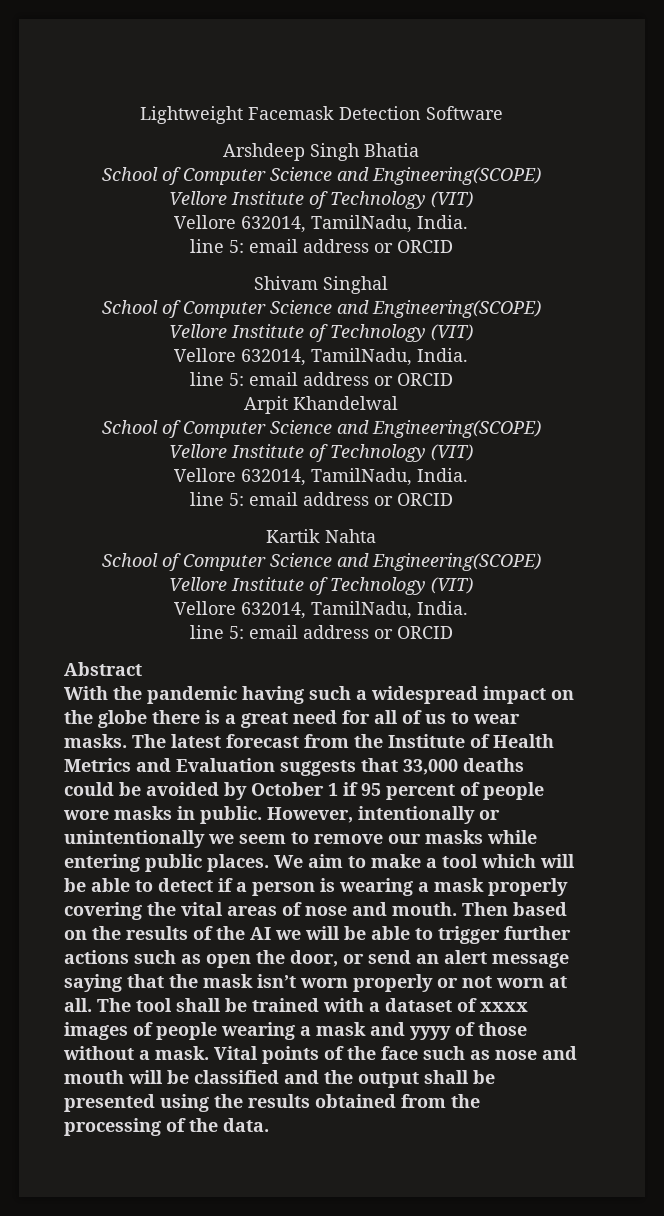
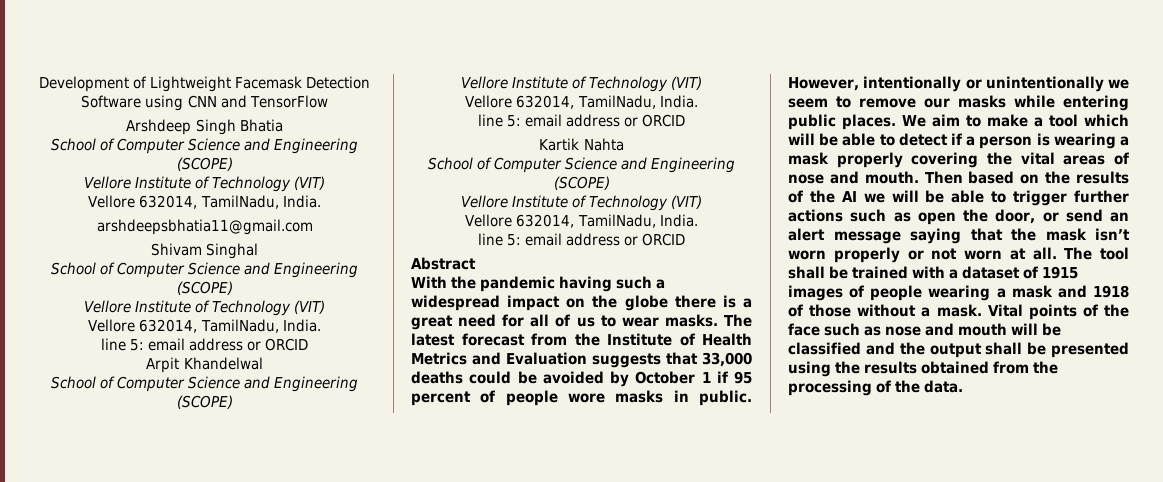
- Lightweight Facemask Detection Software
+ Development of Lightweight Facemask Detection Software using CNN and TensorFlow
  Arshdeep Singh Bhatia
- School of Computer Science and Engineering(SCOPE)
+ School of Computer Science and Engineering (SCOPE)
  Vellore Institute of Technology (VIT)
  Vellore 632014, TamilNadu, India.
- line 5: email address or ORCID
+ arshdeepsbhatia11@gmail.com
  Shivam Singhal
- School of Computer Science and Engineering(SCOPE)
+ School of Computer Science and Engineering (SCOPE)
  Arpit Khandelwal
- School of Computer Science and Engineering(SCOPE)
+ School of Computer Science and Engineering (SCOPE)
  Kartik Nahta
- School of Computer Science and Engineering(SCOPE)
+ School of Computer Science and Engineering (SCOPE)
- The tool shall be trained with a dataset of xxxx images of people wearing a mask and yyyy of those without a mask.
+ The tool shall be trained with a dataset of 1915 images of people wearing a mask and 1918 of those without a mask.

